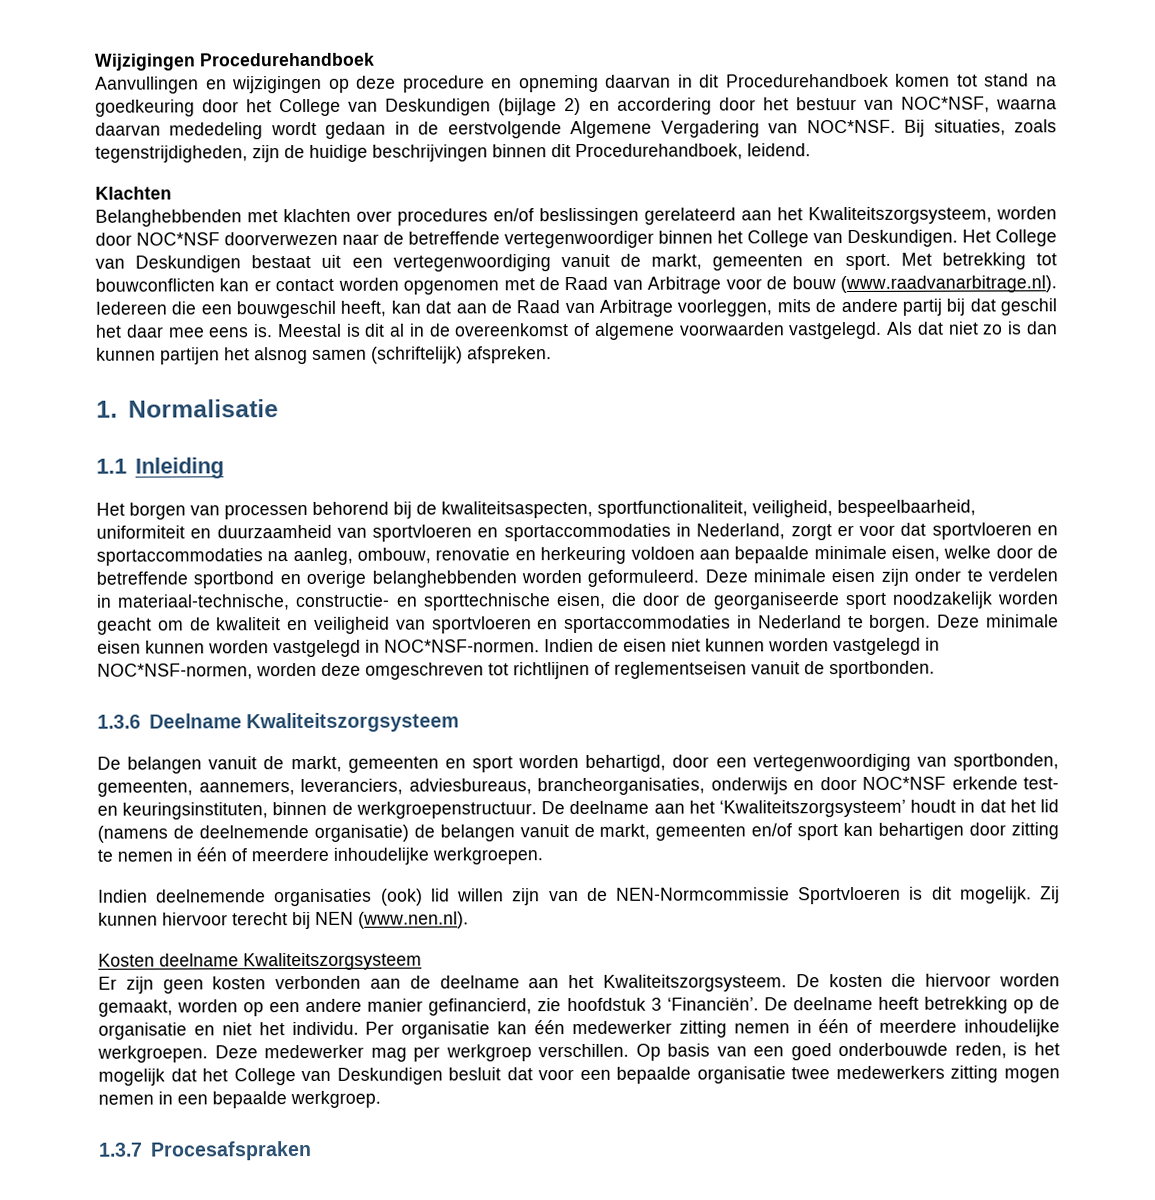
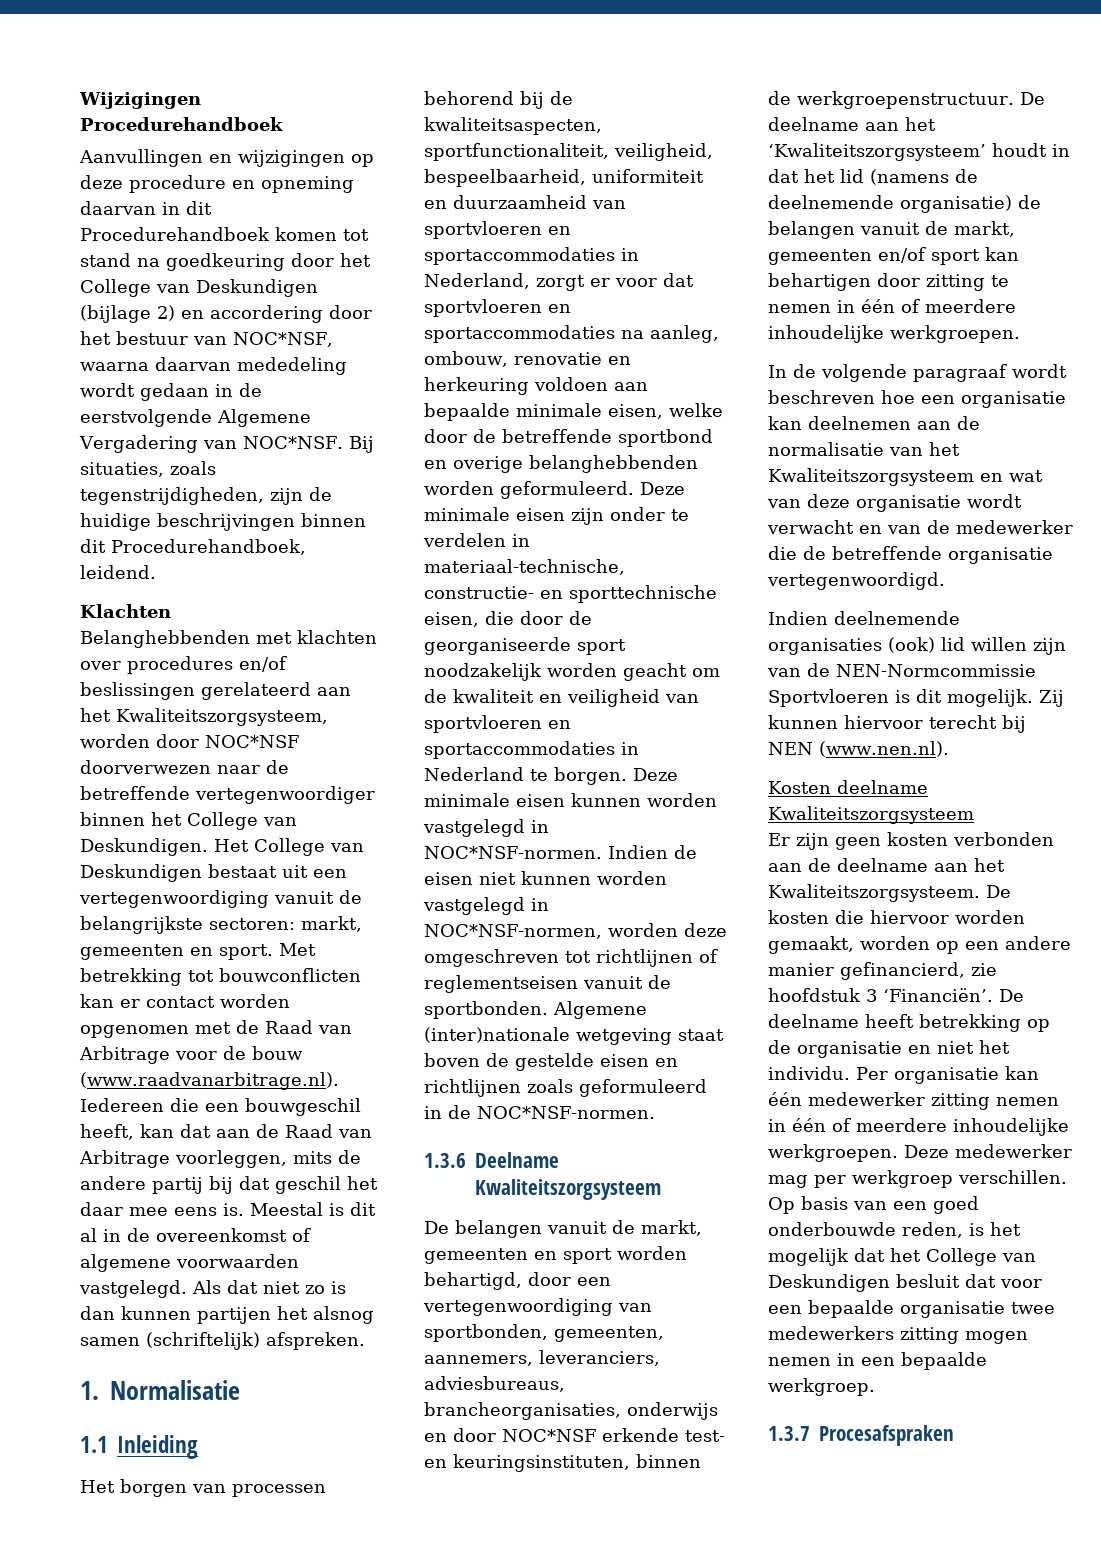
- Het College van Deskundigen bestaat uit een vertegenwoordiging vanuit de markt, gemeenten en sport.
+ Het College van Deskundigen bestaat uit een vertegenwoordiging vanuit de belangrijkste sectoren: markt, gemeenten en sport.
+ Algemene (inter)nationale wetgeving staat boven de gestelde eisen en richtlijnen zoals geformuleerd in de NOC*NSF-normen.
+ In de volgende paragraaf wordt beschreven hoe een organisatie kan deelnemen aan de normalisatie van het Kwaliteitszorgsysteem en wat van deze organisatie wordt verwacht en van de medewerker die de betreffende organisatie vertegenwoordigd.

